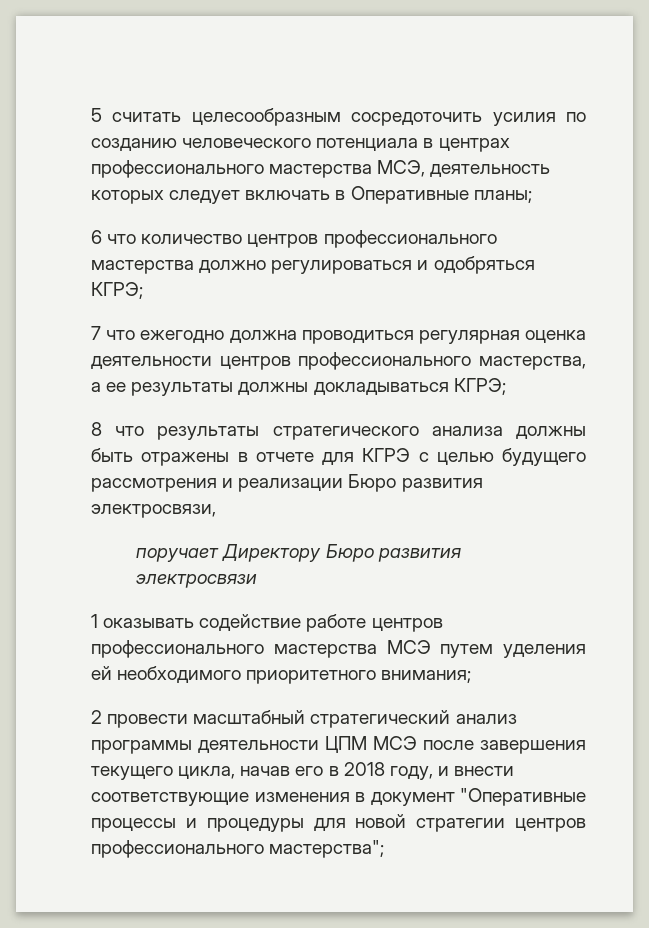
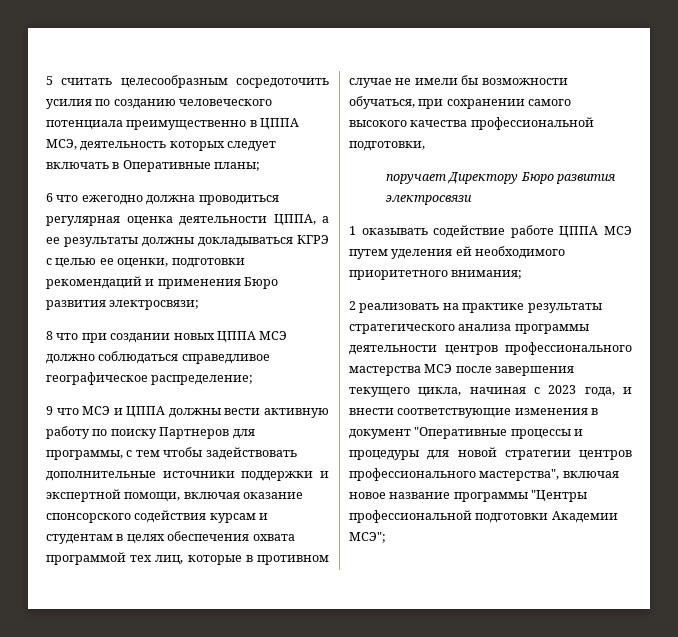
- 5 считать целесообразным сосредоточить усилия по созданию человеческого потенциала в центрах профессионального мастерства МСЭ, деятельность которых следует включать в Оперативные планы;
+ 5 считать целесообразным сосредоточить усилия по созданию человеческого потенциала преимущественно в ЦППА МСЭ, деятельность которых следует включать в Оперативные планы;
- 6 что количество центров профессионального мастерства должно регулироваться и одобряться КГРЭ;
- 7 что ежегодно должна проводиться регулярная оценка деятельности центров профессионального мастерства, а ее результаты должны докладываться КГРЭ;
- 8 что результаты стратегического анализа должны быть отражены в отчете для КГРЭ с целью будущего рассмотрения и реализации Бюро развития электросвязи,
+ 6 что ежегодно должна проводиться регулярная оценка деятельности ЦППА, а ее результаты должны докладываться КГРЭ с целью ее оценки, подготовки рекомендаций и применения Бюро развития электросвязи;
+ 8 что при создании новых ЦППА МСЭ должно соблюдаться справедливое географическое распределение;
+ 9 что МСЭ и ЦППА должны вести активную работу по поиску Партнеров для программы, с тем чтобы задействовать дополнительные источники поддержки и экспертной помощи, включая оказание спонсорского содействия курсам и студентам в целях обеспечения охвата программой тех лиц, которые в противном случае не имели бы возможности обучаться, при сохранении самого высокого качества профессиональной подготовки,
- 1 оказывать содействие работе центров профессионального мастерства МСЭ путем уделения ей необходимого приоритетного внимания;
+ 1 оказывать содействие работе ЦППА МСЭ путем уделения ей необходимого приоритетного внимания;
- 2 провести масштабный стратегический анализ программы деятельности ЦПМ МСЭ после завершения текущего цикла, начав его в 2018 году, и внести соответствующие изменения в документ "Оперативные процессы и процедуры для новой стратегии центров профессионального мастерства";
+ 2 реализовать на практике результаты стратегического анализа программы деятельности центров профессионального мастерства МСЭ после завершения текущего цикла, начиная с 2023 года, и внести соответствующие изменения в документ "Оперативные процессы и процедуры для новой стратегии центров профессионального мастерства", включая новое название программы "Центры профессиональной подготовки Академии МСЭ";

